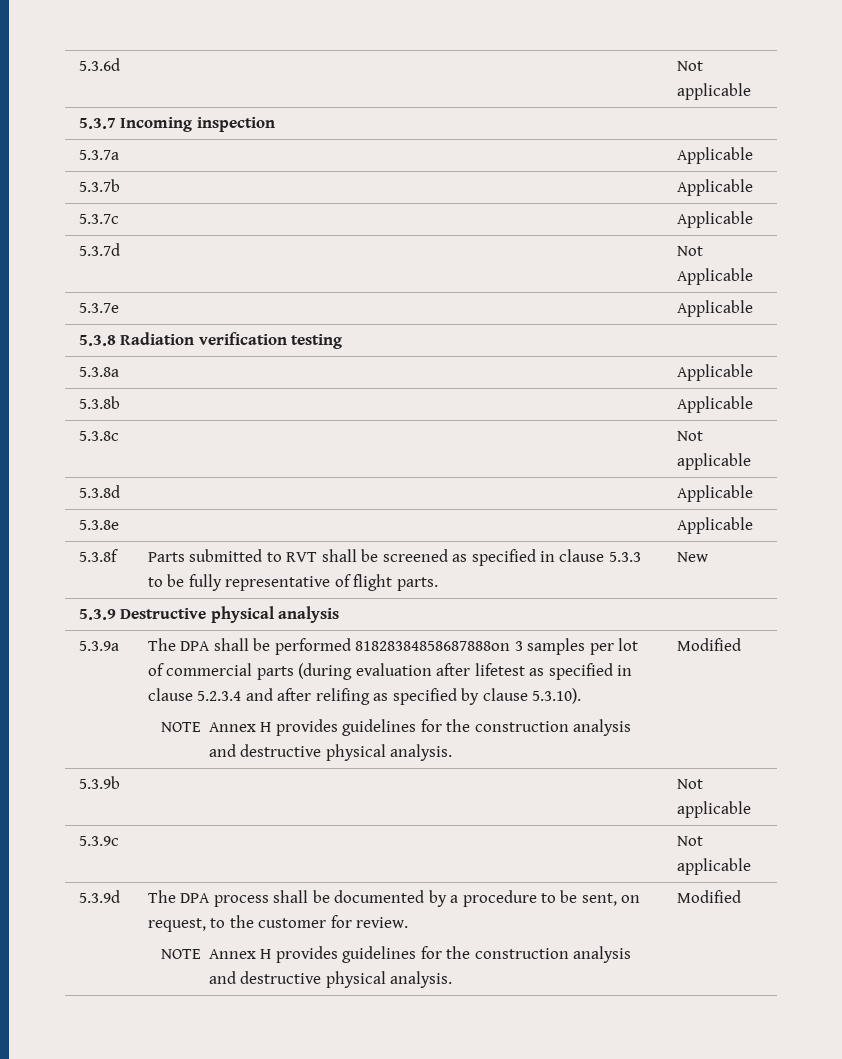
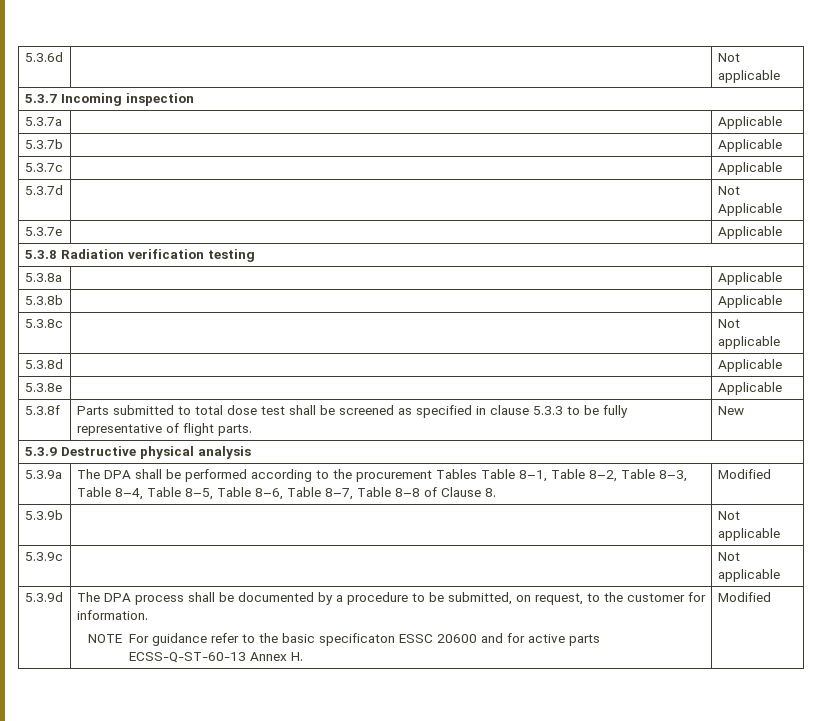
- 5.3.8f | Parts submitted to RVT shall be screened as specified in clause 5.3.3 to be fully representative of flight parts. | New
+ 5.3.8f | Parts submitted to total dose test shall be screened as specified in clause 5.3.3 to be fully representative of flight parts. | New
- The DPA shall be performed 81828384858687888on 3 samples per lot of commercial parts (during evaluation after lifetest as specified in clause 5.2.3.4 and after relifing as specified by clause 5.3.10).
- NOTE Annex H provides guidelines for the construction analysis and destructive physical analysis.
+ The DPA shall be performed according to the procurement Tables Table 8–1, Table 8–2, Table 8–3, Table 8–4, Table 8–5, Table 8–6, Table 8–7, Table 8–8 of Clause 8.
- 5.3.9d | The DPA process shall be documented by a procedure to be sent, on request, to the customer for review.
- NOTE Annex H provides guidelines for the construction analysis and destructive physical analysis. | Modified
+ 5.3.9d | The DPA process shall be documented by a procedure to be submitted, on request, to the customer for information.
+ NOTE For guidance refer to the basic specificaton ESSC 20600 and for active parts ECSS-Q-ST-60-13 Annex H. | Modified

